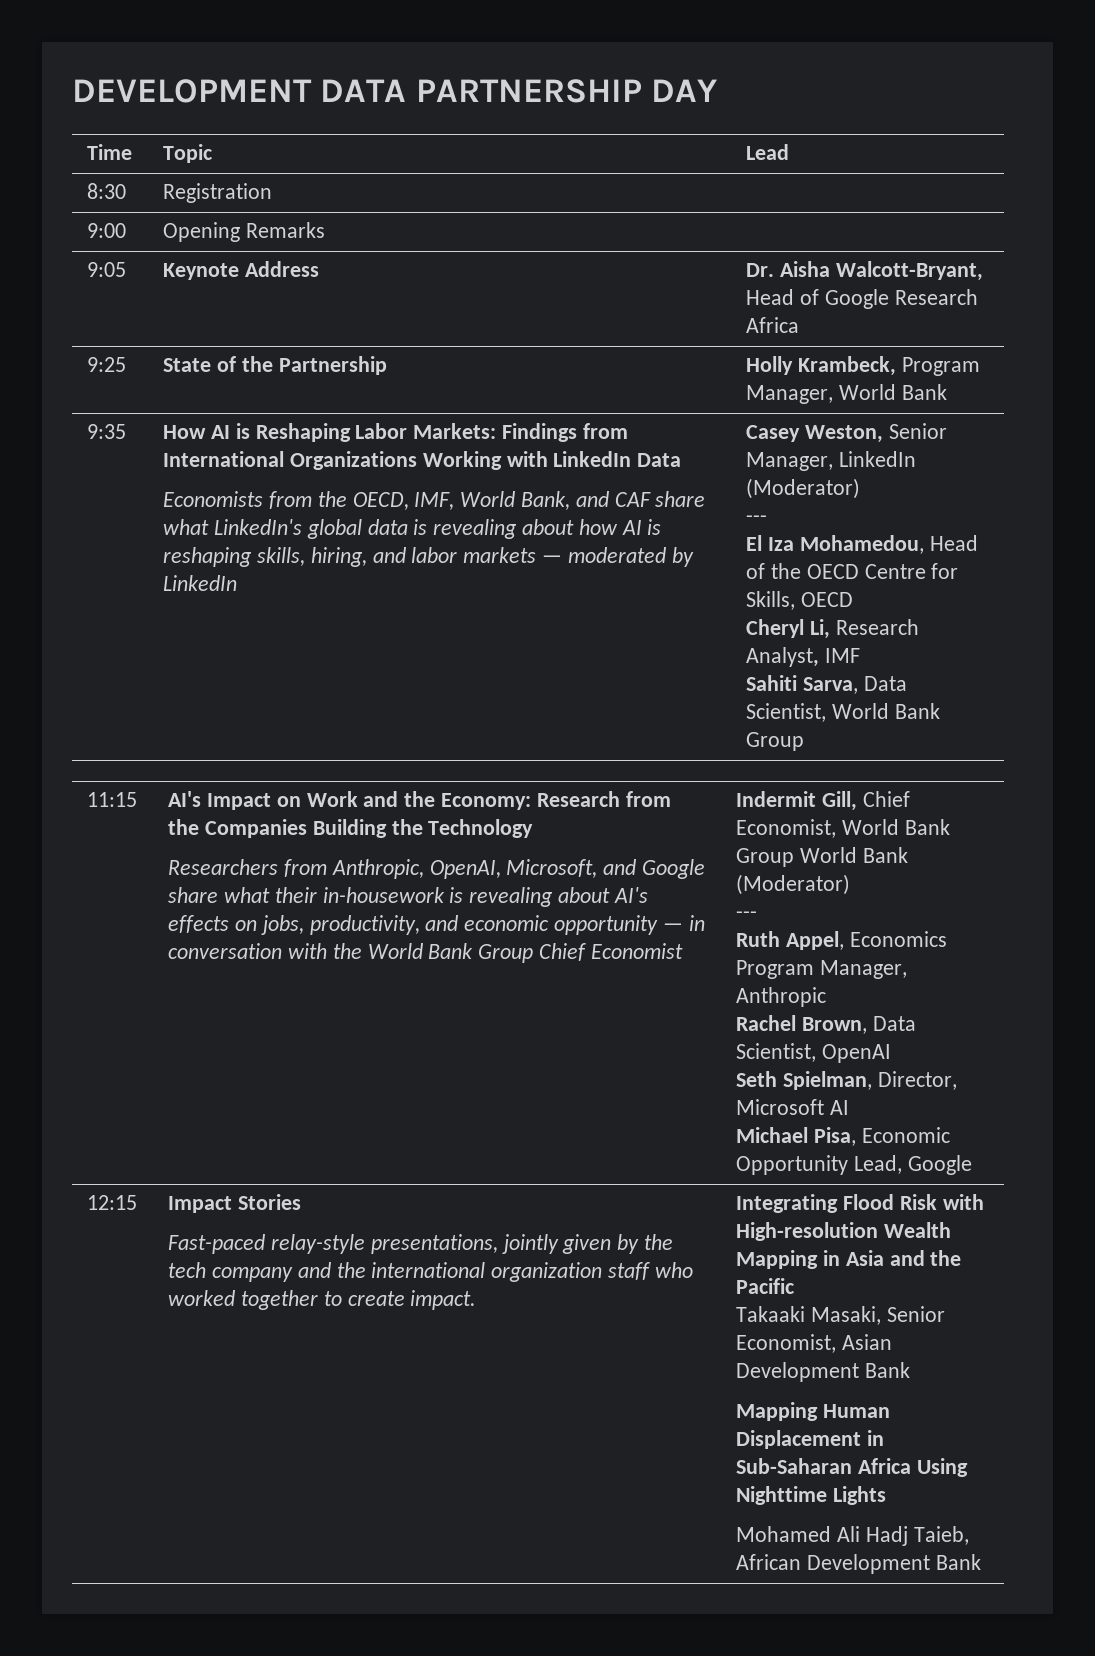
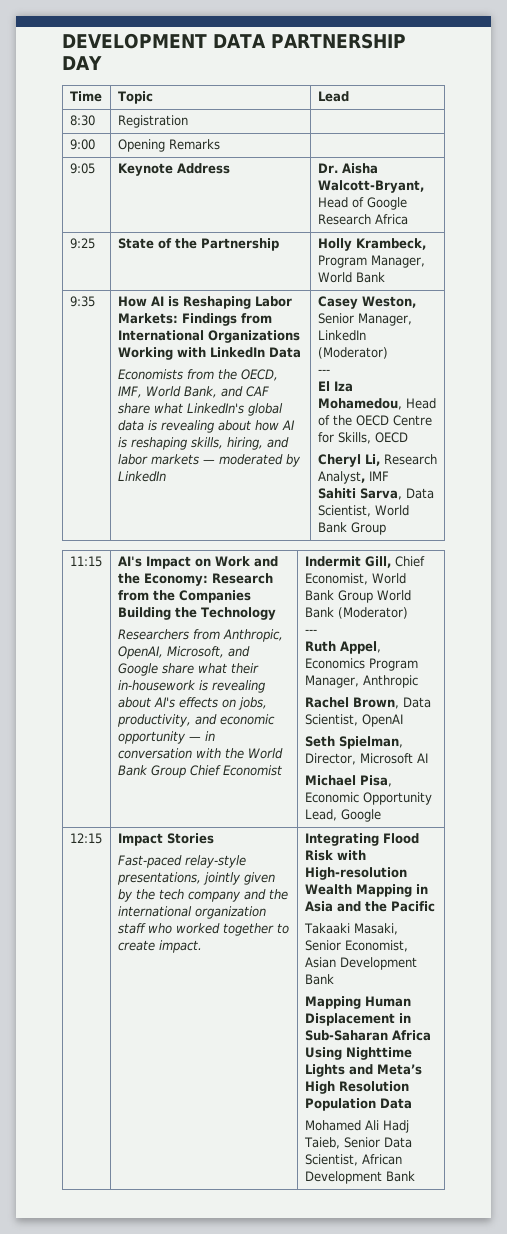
- Mapping Human Displacement in Sub-Saharan Africa Using Nighttime Lights
+ Mapping Human Displacement in Sub-Saharan Africa Using Nighttime Lights and Meta’s High Resolution Population Data
- Mohamed Ali Hadj Taieb, African Development Bank
+ Mohamed Ali Hadj Taieb, Senior Data Scientist, African Development Bank

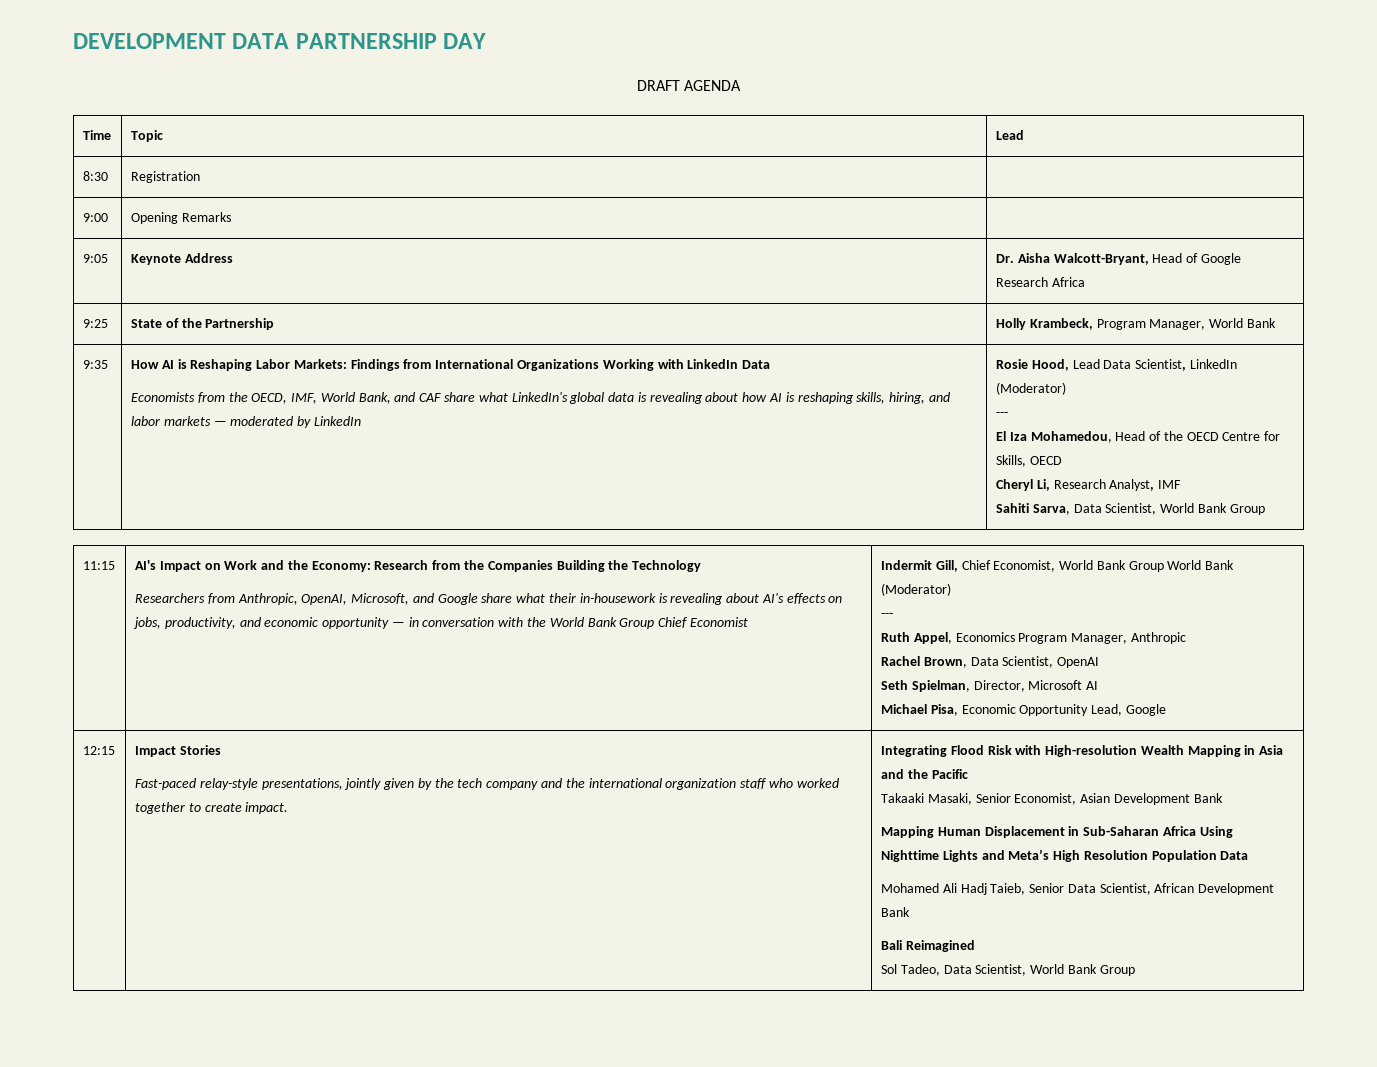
+ DRAFT AGENDA
- Casey Weston, Senior Manager, LinkedIn (Moderator)
+ Rosie Hood, Lead Data Scientist, LinkedIn (Moderator)
+ Bali Reimagined
+ Sol Tadeo, Data Scientist, World Bank Group

